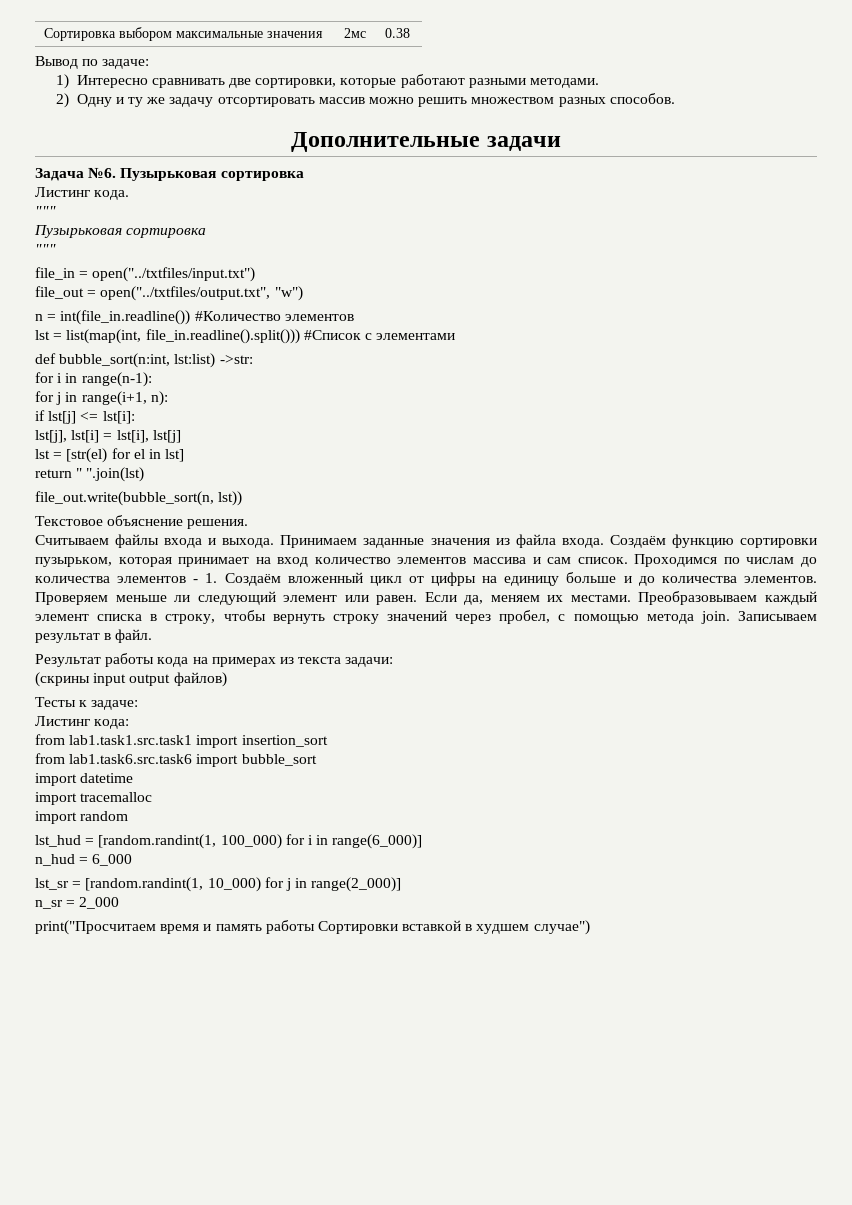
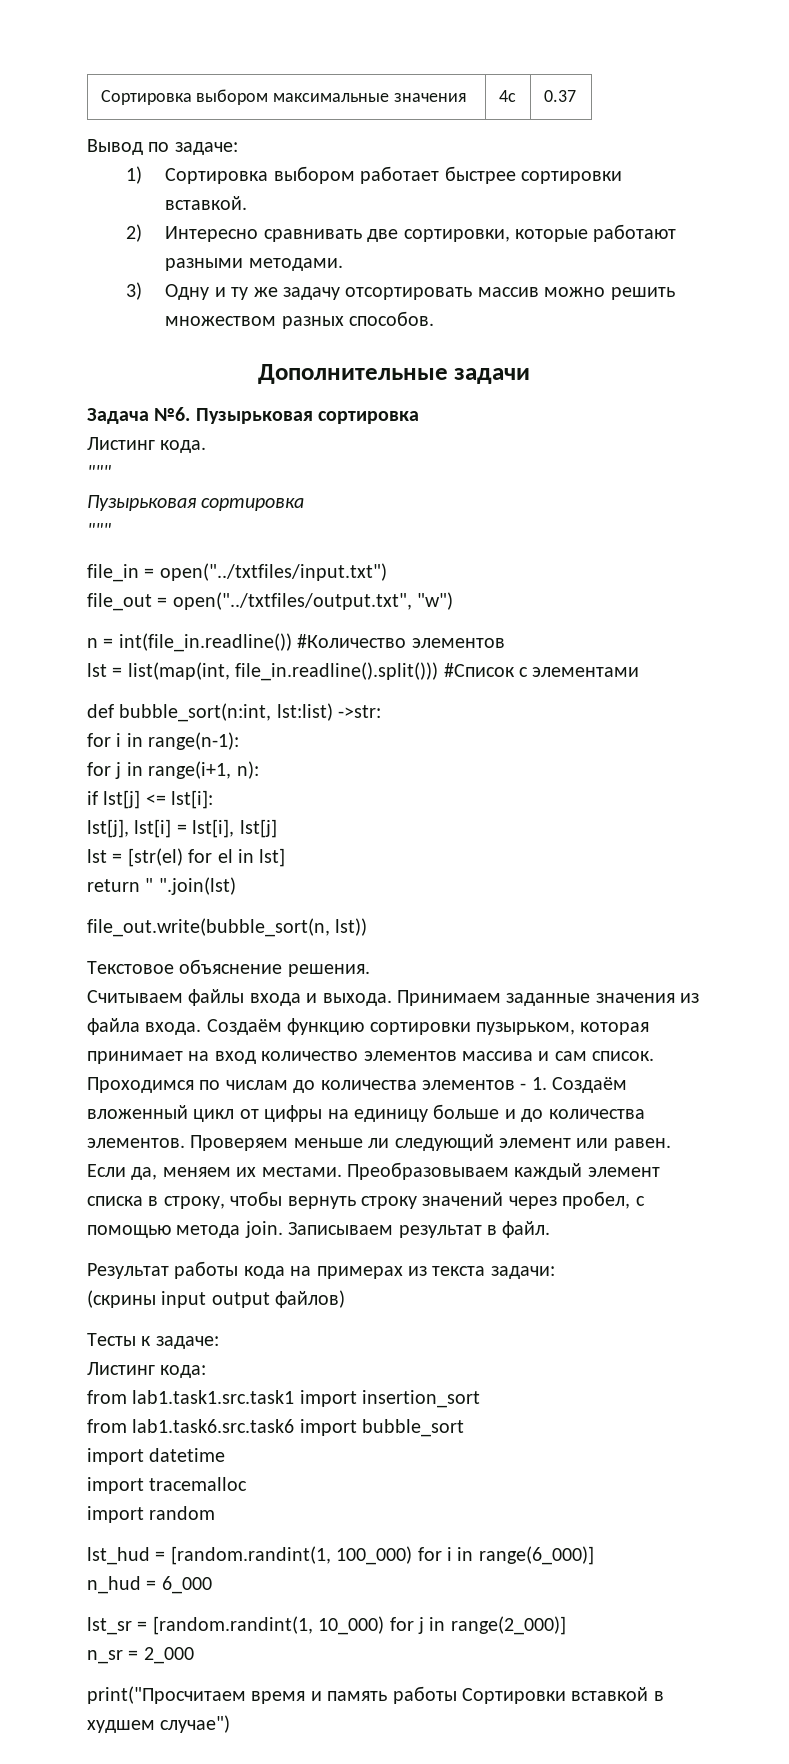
- Сортировка выбором максимальные значения | 2мс | 0.38
+ Сортировка выбором максимальные значения | 4с | 0.37
- 1) Интересно сравнивать две сортировки, которые работают разными методами.
+ 1) Сортировка выбором работает быстрее сортировки вставкой.
+ 2) Интересно сравнивать две сортировки, которые работают разными методами.
- 2) Одну и ту же задачу отсортировать массив можно решить множеством разных способов.
+ 3) Одну и ту же задачу отсортировать массив можно решить множеством разных способов.

